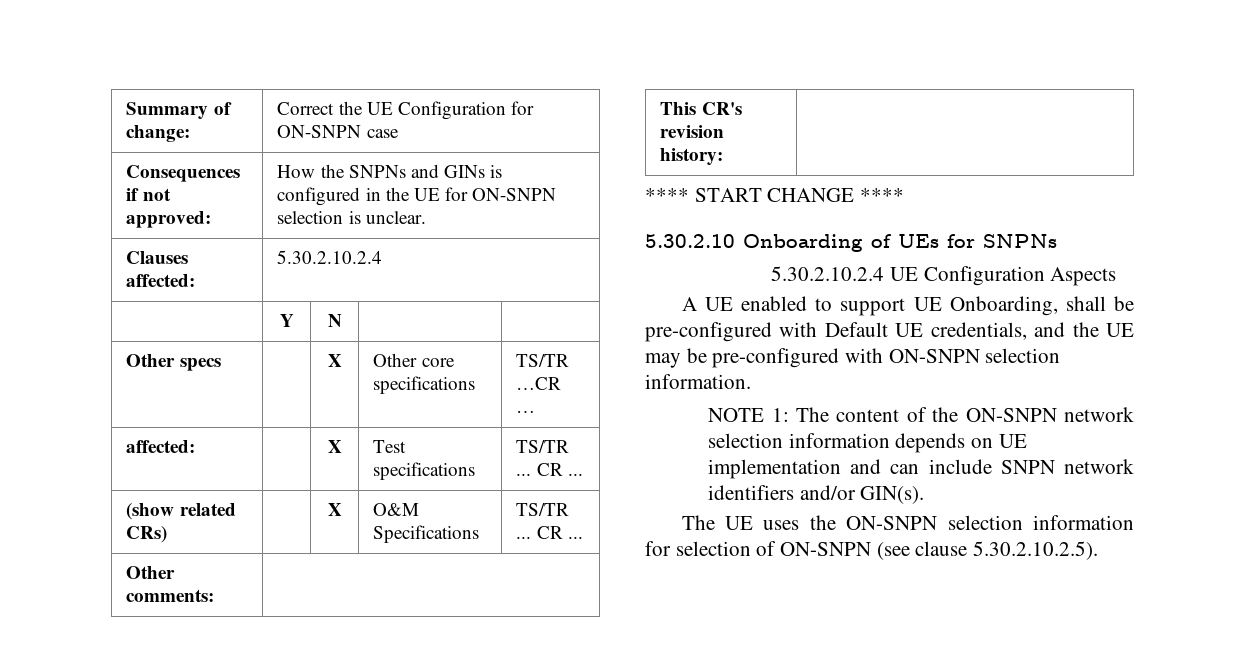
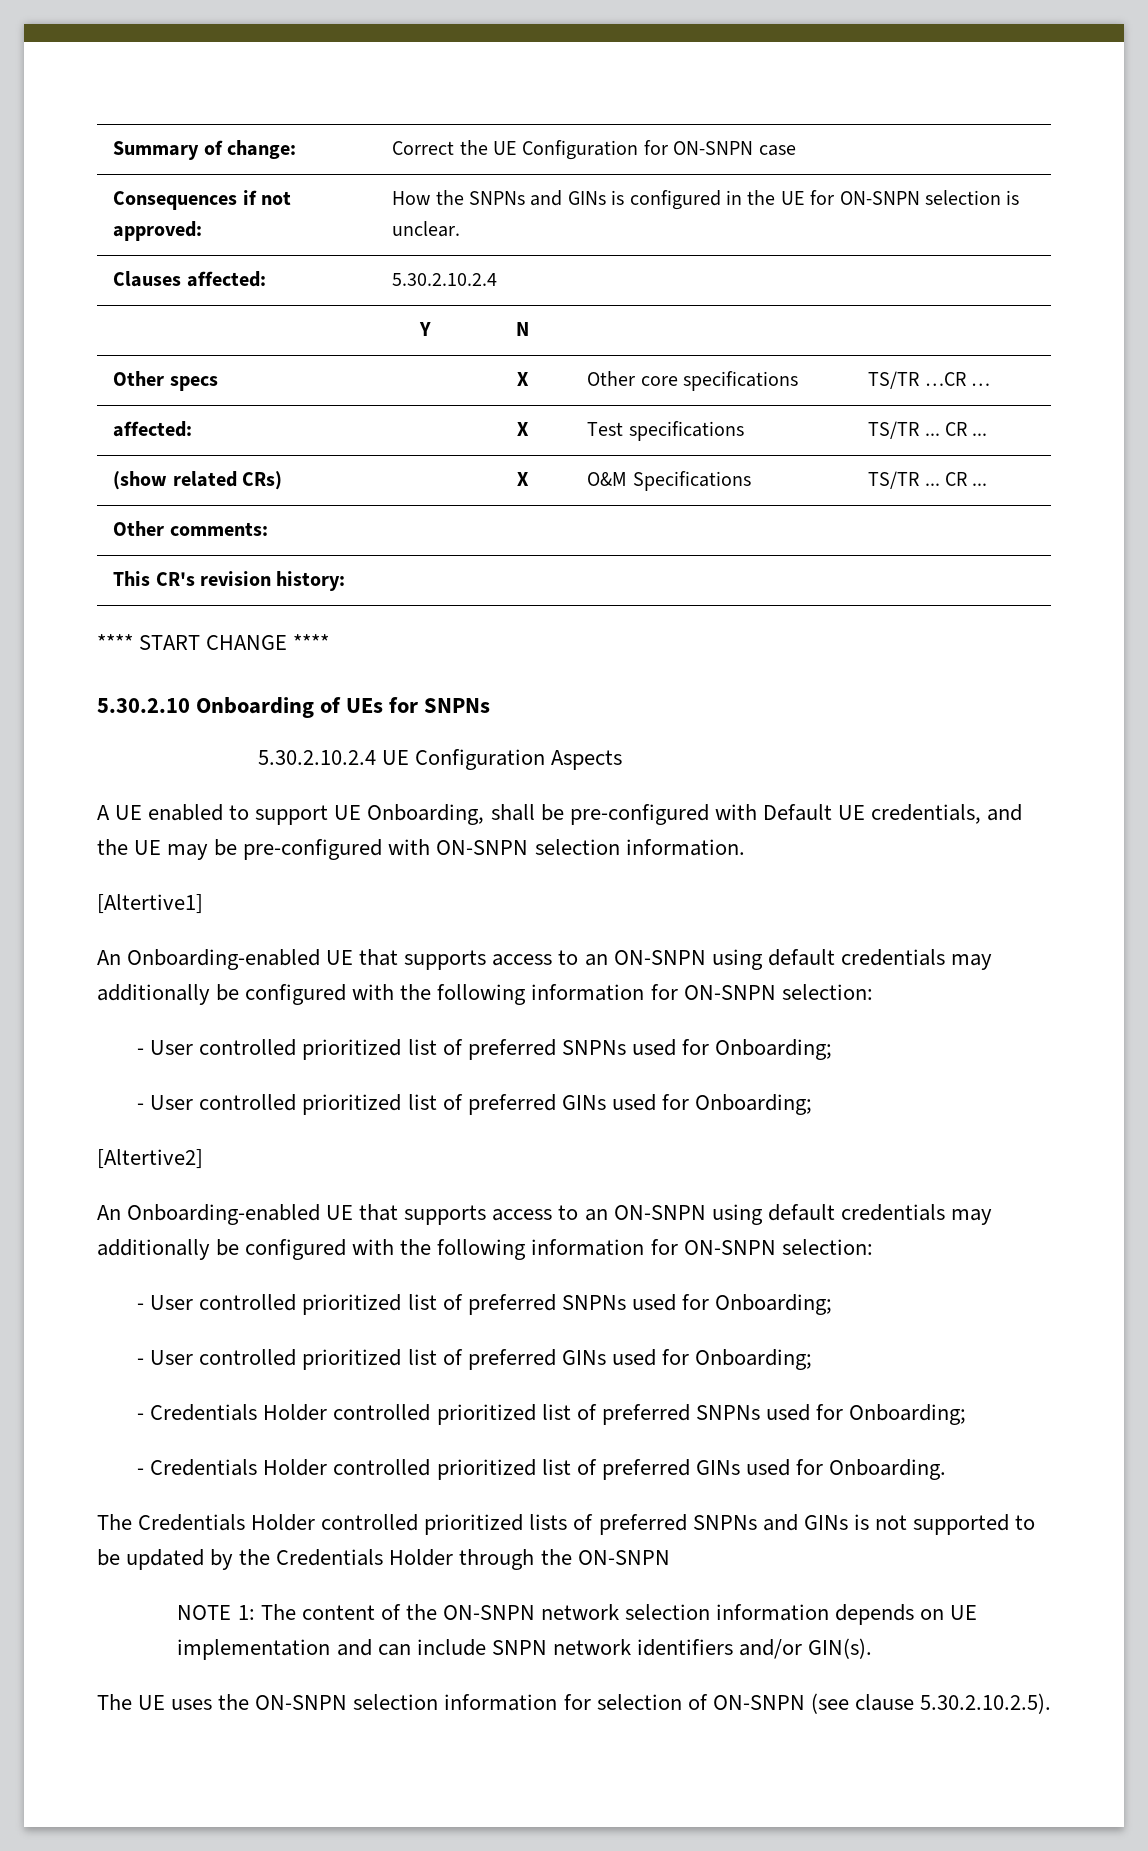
+ [Altertive1]
+ An Onboarding-enabled UE that supports access to an ON-SNPN using default credentials may additionally be configured with the following information for ON-SNPN selection:
+ - User controlled prioritized list of preferred SNPNs used for Onboarding;
+ - User controlled prioritized list of preferred GINs used for Onboarding;
+ [Altertive2]
+ An Onboarding-enabled UE that supports access to an ON-SNPN using default credentials may additionally be configured with the following information for ON-SNPN selection:
+ - User controlled prioritized list of preferred SNPNs used for Onboarding;
+ - User controlled prioritized list of preferred GINs used for Onboarding;
+ - Credentials Holder controlled prioritized list of preferred SNPNs used for Onboarding;
+ - Credentials Holder controlled prioritized list of preferred GINs used for Onboarding.
+ The Credentials Holder controlled prioritized lists of preferred SNPNs and GINs is not supported to be updated by the Credentials Holder through the ON-SNPN

